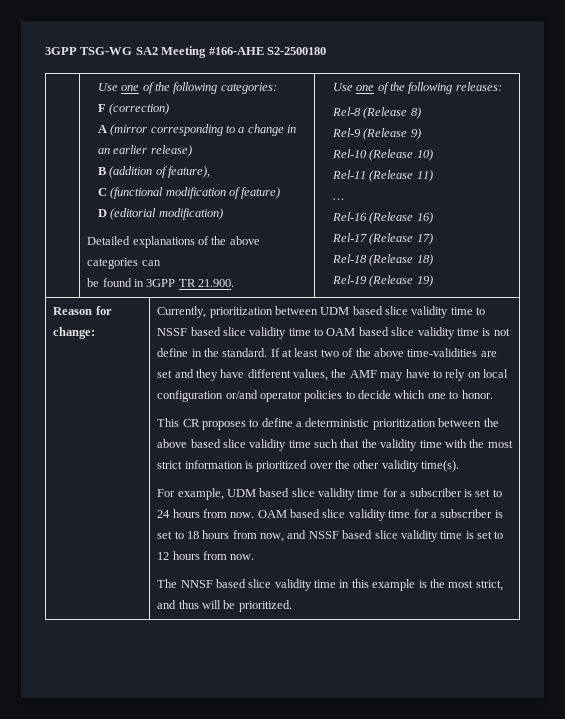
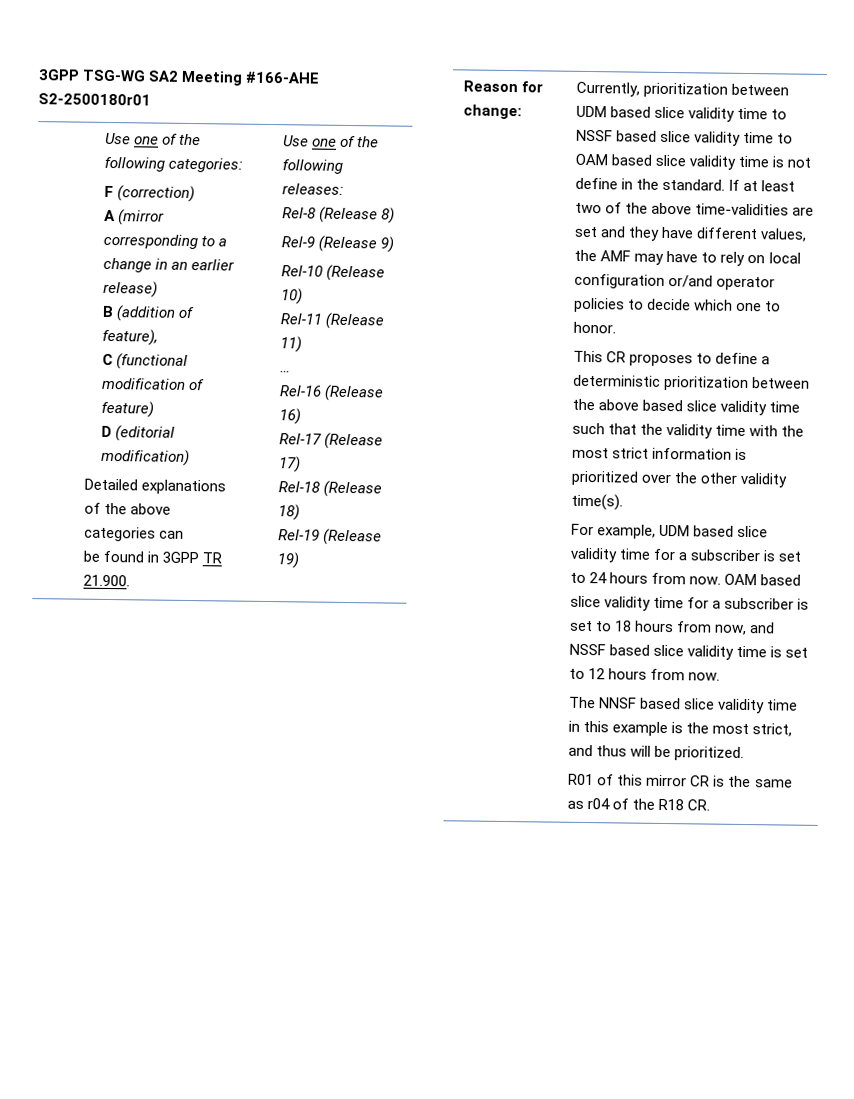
- 3GPP TSG-WG SA2 Meeting #166-AHE S2-2500180
+ 3GPP TSG-WG SA2 Meeting #166-AHE S2-2500180r01
+ R01 of this mirror CR is the same as r04 of the R18 CR.

